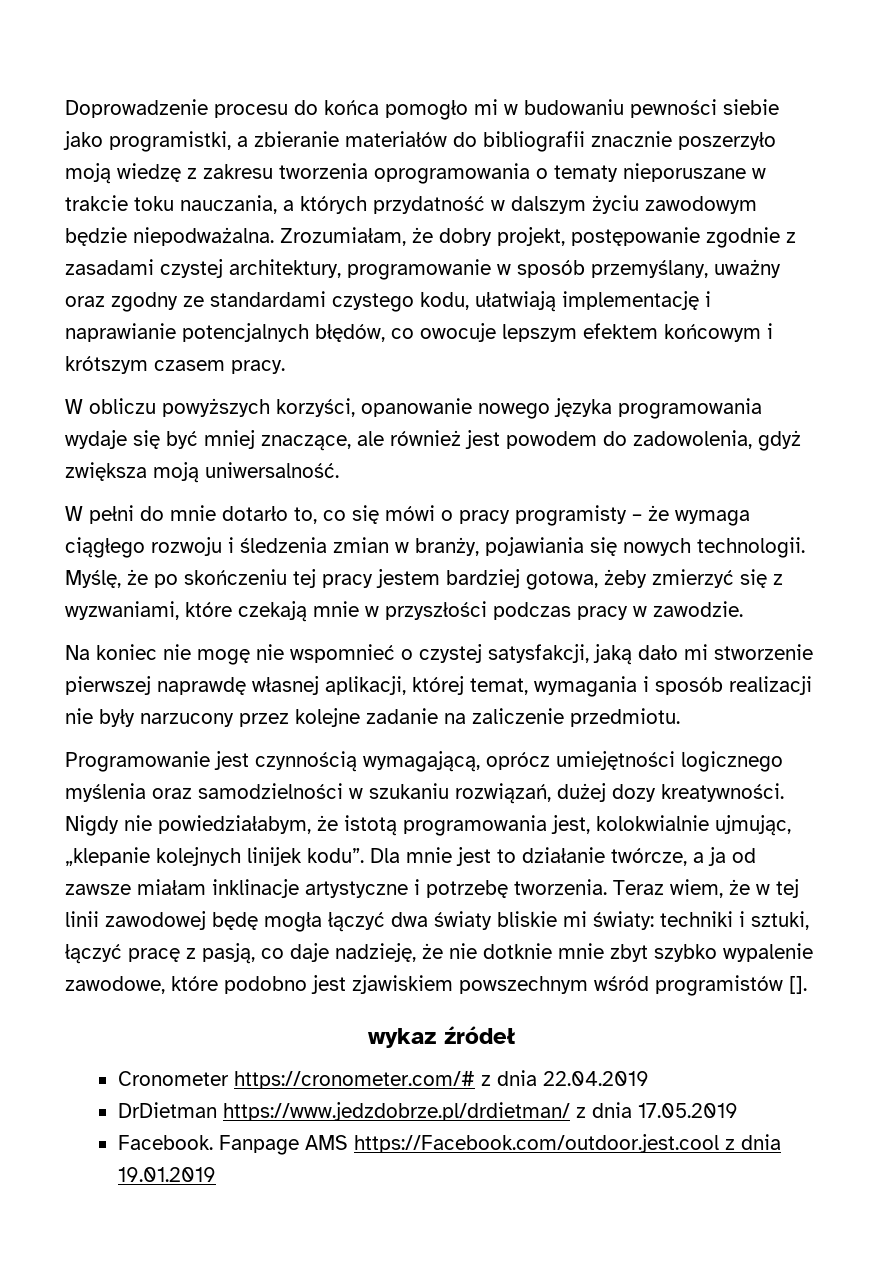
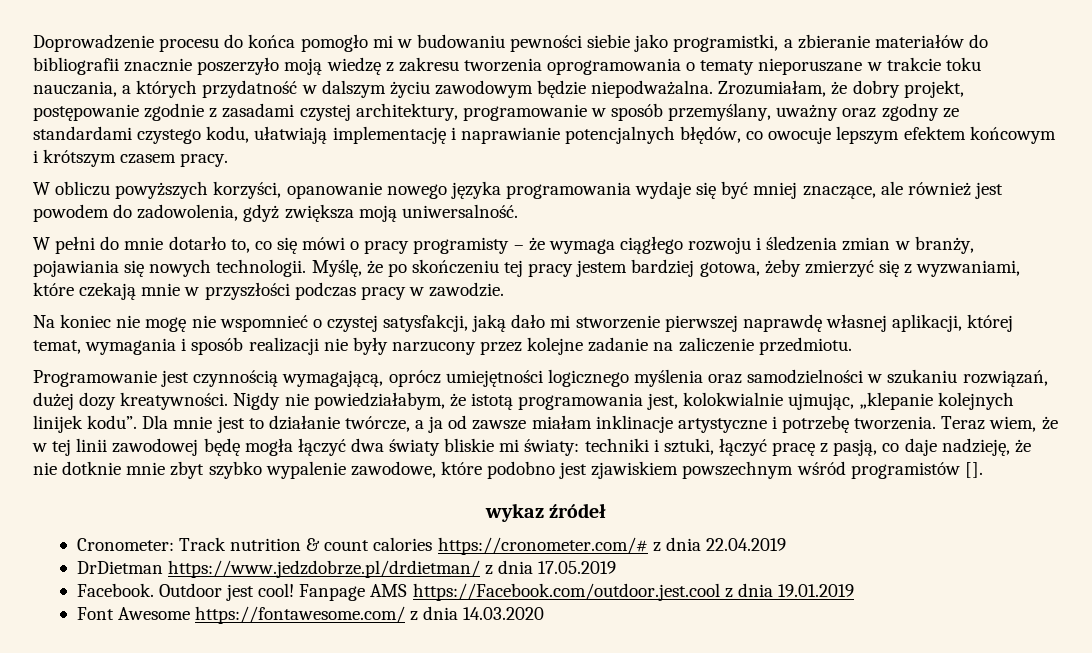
- Cronometer https://cronometer.com/# z dnia 22.04.2019
+ Cronometer: Track nutrition & count calories https://cronometer.com/# z dnia 22.04.2019
+ Outdoor jest cool!
+ Font Awesome https://fontawesome.com/ z dnia 14.03.2020

